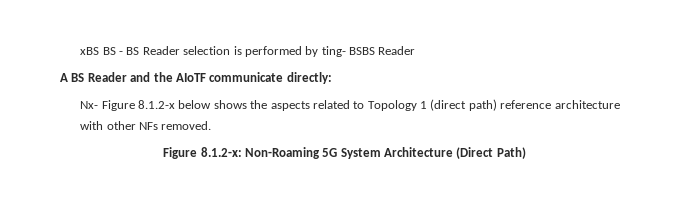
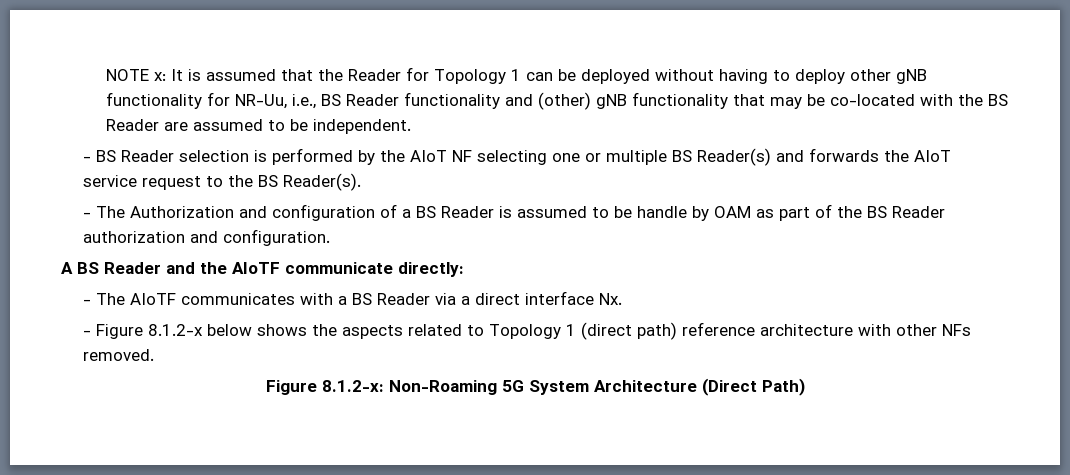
- xBS BS - BS Reader selection is performed by ting- BSBS Reader
+ NOTE x: It is assumed that the Reader for Topology 1 can be deployed without having to deploy other gNB functionality for NR-Uu, i.e., BS Reader functionality and (other) gNB functionality that may be co-located with the BS Reader are assumed to be independent.
+ - BS Reader selection is performed by the AIoT NF selecting one or multiple BS Reader(s) and forwards the AIoT service request to the BS Reader(s).
+ - The Authorization and configuration of a BS Reader is assumed to be handle by OAM as part of the BS Reader authorization and configuration.
- Nx- Figure 8.1.2-x below shows the aspects related to Topology 1 (direct path) reference architecture with other NFs removed.
+ - The AIoTF communicates with a BS Reader via a direct interface Nx.
+ - Figure 8.1.2-x below shows the aspects related to Topology 1 (direct path) reference architecture with other NFs removed.

